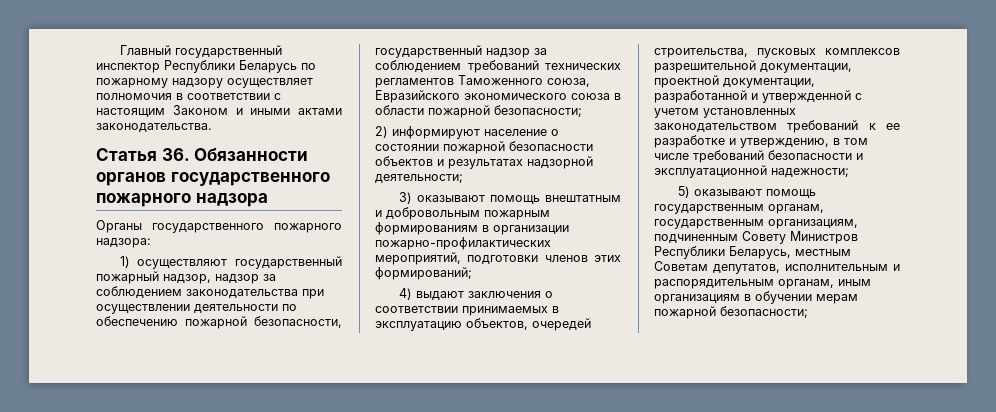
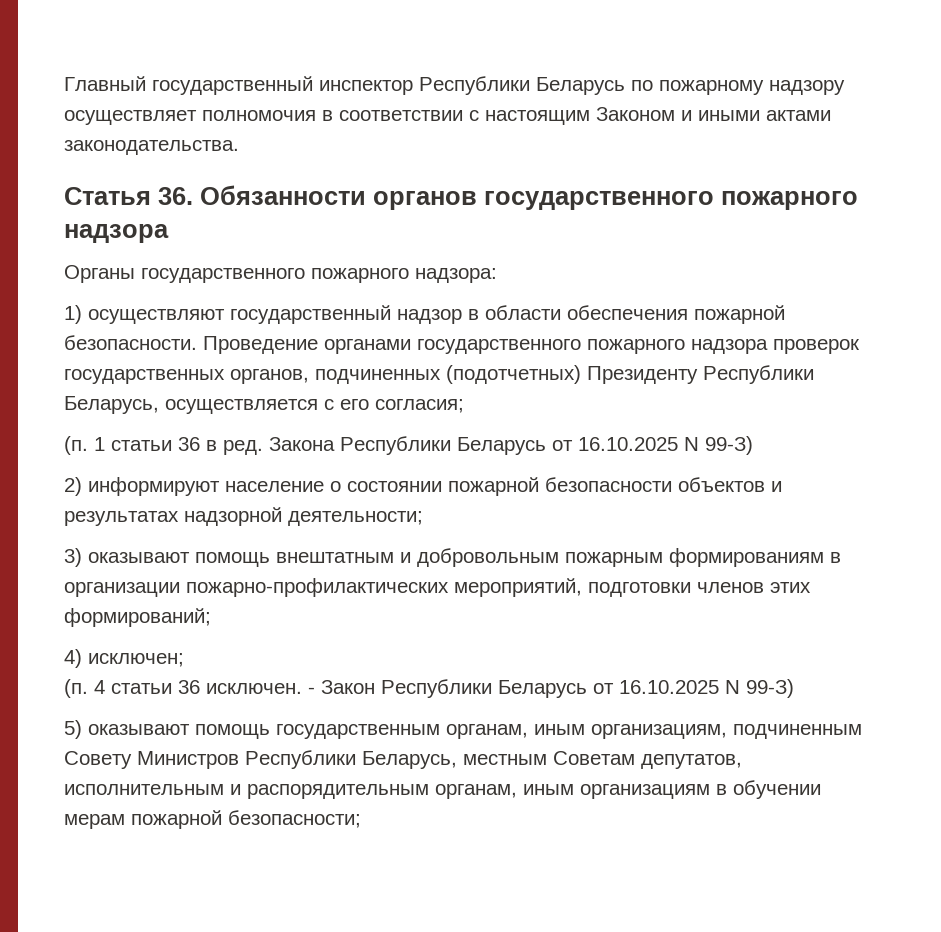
- 1) осуществляют государственный пожарный надзор, надзор за соблюдением законодательства при осуществлении деятельности по обеспечению пожарной безопасности, государственный надзор за соблюдением требований технических регламентов Таможенного союза, Евразийского экономического союза в области пожарной безопасности;
+ 1) осуществляют государственный надзор в области обеспечения пожарной безопасности. Проведение органами государственного пожарного надзора проверок государственных органов, подчиненных (подотчетных) Президенту Республики Беларусь, осуществляется с его согласия;
+ (п. 1 статьи 36 в ред. Закона Республики Беларусь от 16.10.2025 N 99-З)
- 4) выдают заключения о соответствии принимаемых в эксплуатацию объектов, очередей строительства, пусковых комплексов разрешительной документации, проектной документации, разработанной и утвержденной с учетом установленных законодательством требований к ее разработке и утверждению, в том числе требований безопасности и эксплуатационной надежности;
+ 4) исключен;
+ (п. 4 статьи 36 исключен. - Закон Республики Беларусь от 16.10.2025 N 99-З)
- 5) оказывают помощь государственным органам, государственным организациям, подчиненным Совету Министров Республики Беларусь, местным Советам депутатов, исполнительным и распорядительным органам, иным организациям в обучении мерам пожарной безопасности;
+ 5) оказывают помощь государственным органам, иным организациям, подчиненным Совету Министров Республики Беларусь, местным Советам депутатов, исполнительным и распорядительным органам, иным организациям в обучении мерам пожарной безопасности;

